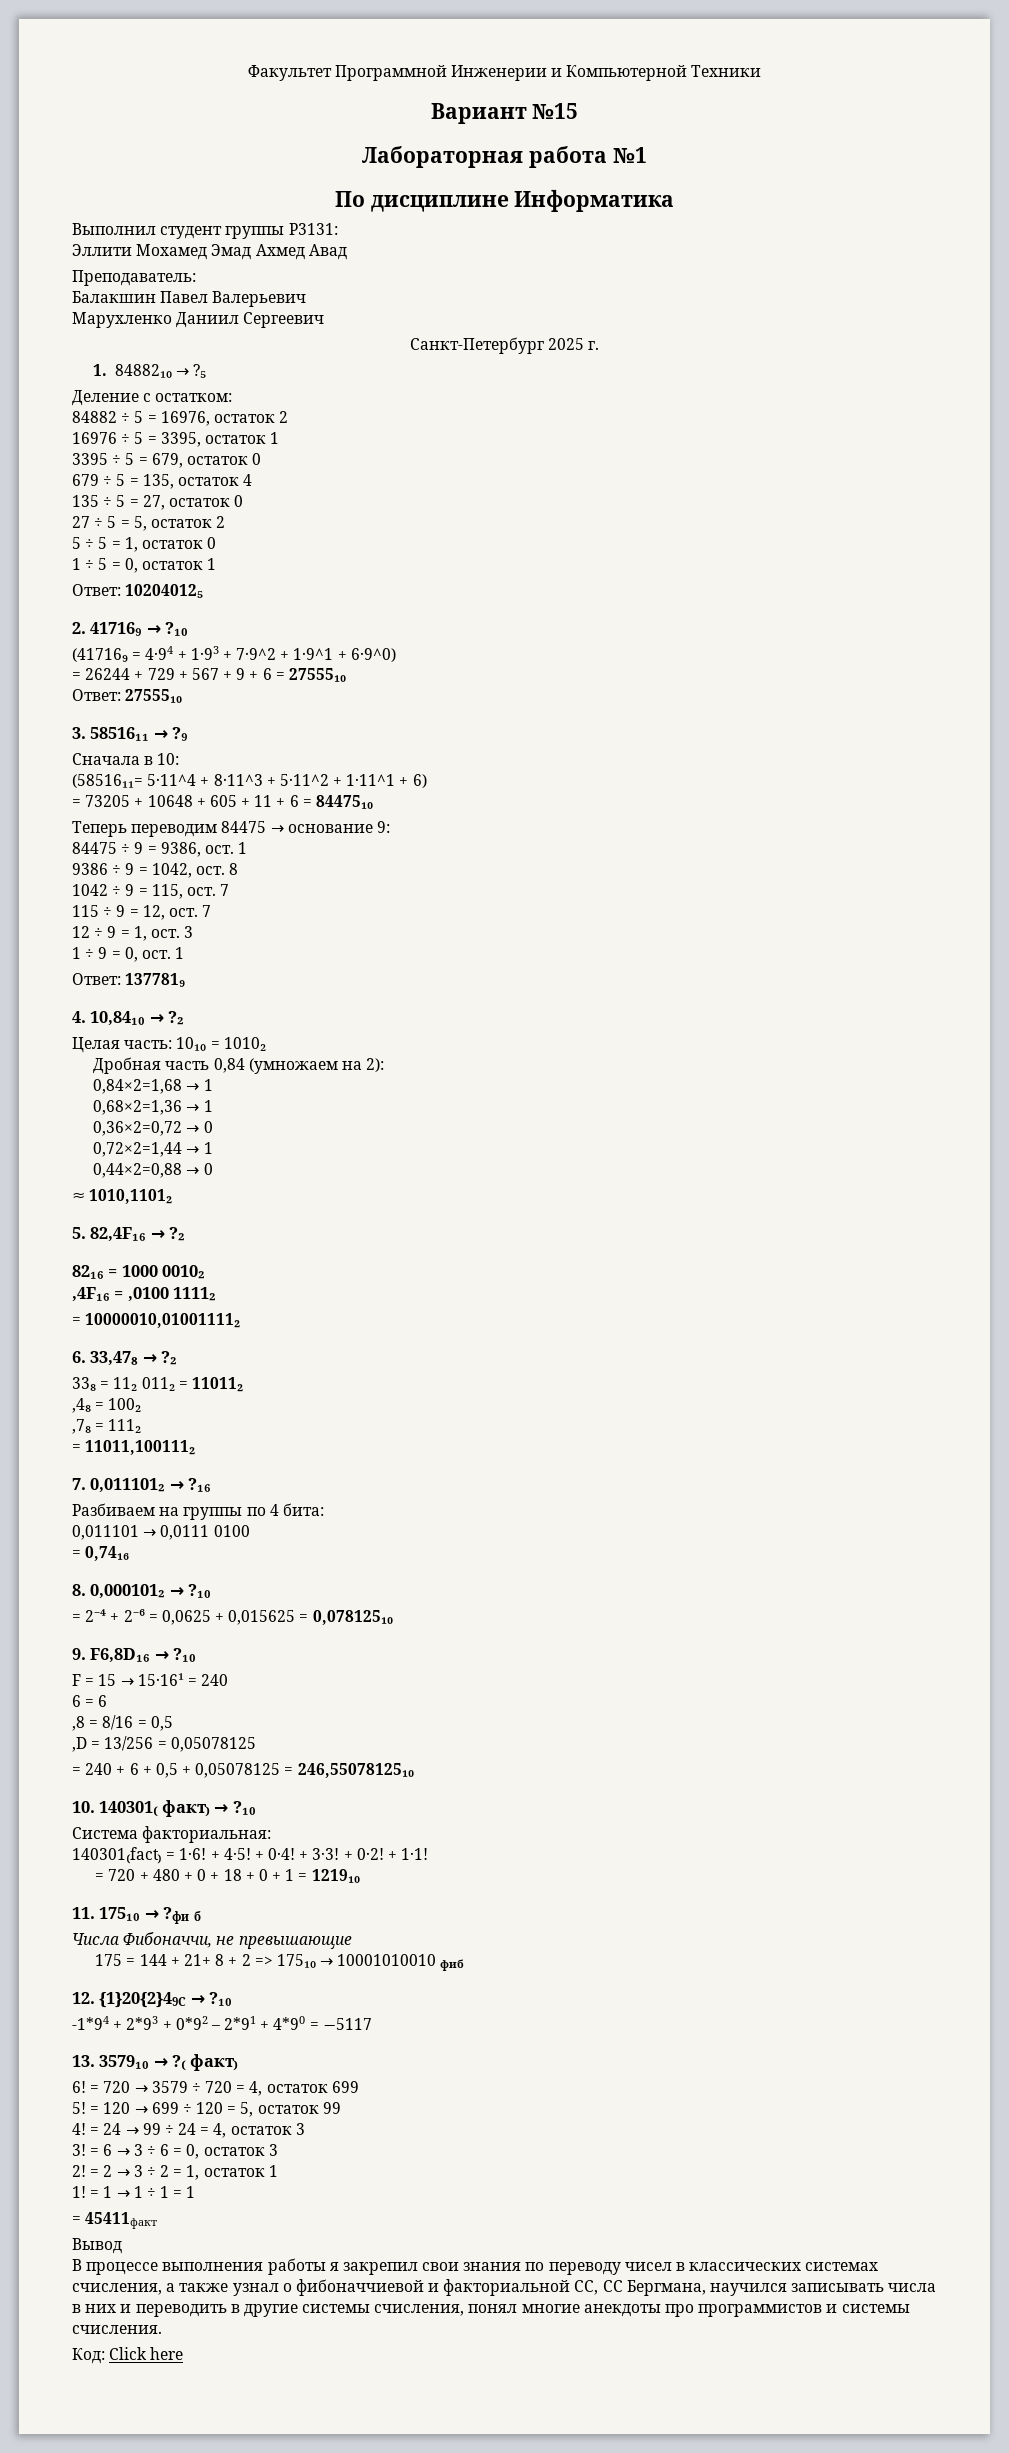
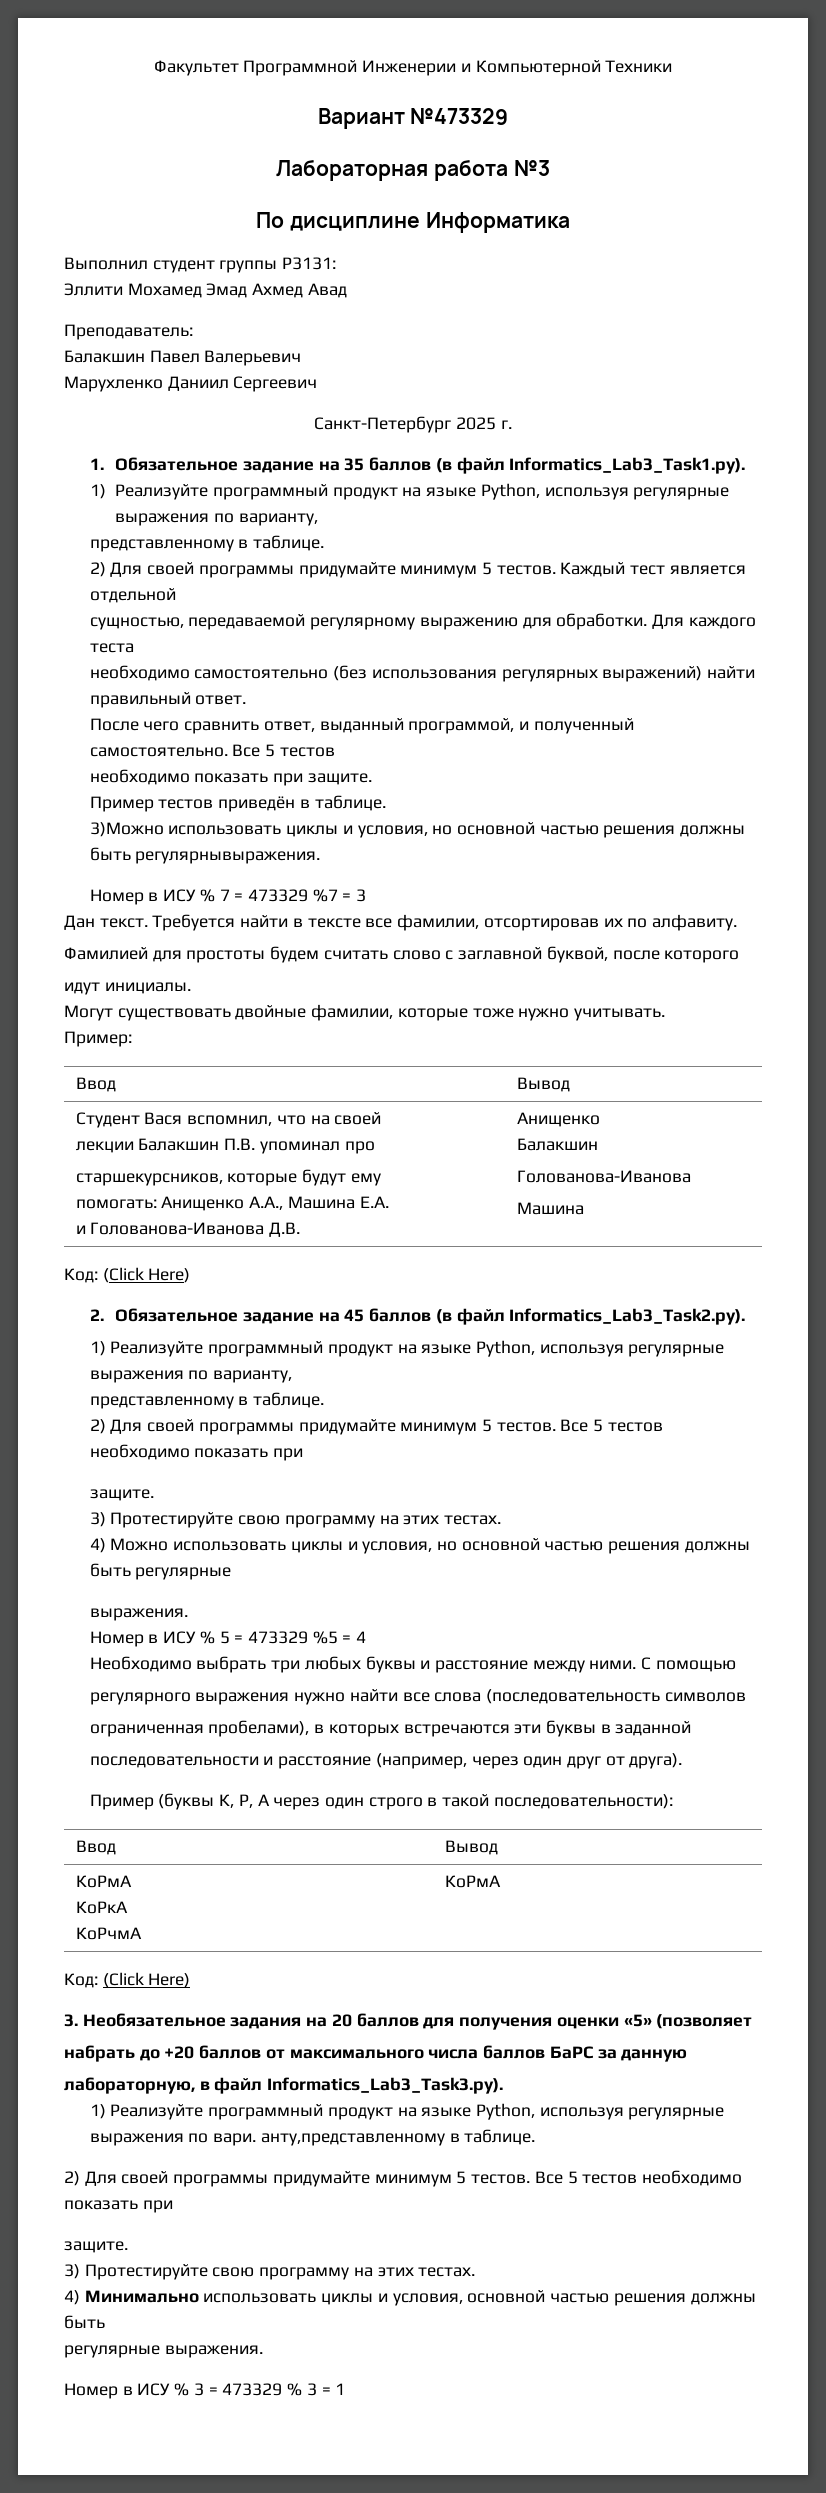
- Вариант №15
+ Вариант №473329
- Лабораторная работа №1
+ Лабораторная работа №3
- 1. 84882₁₀ → ?₅
- Деление с остатком:
- 84882 ÷ 5 = 16976, остаток 2
- 16976 ÷ 5 = 3395, остаток 1
- 3395 ÷ 5 = 679, остаток 0
- 679 ÷ 5 = 135, остаток 4
- 135 ÷ 5 = 27, остаток 0
- 27 ÷ 5 = 5, остаток 2
- 5 ÷ 5 = 1, остаток 0
- 1 ÷ 5 = 0, остаток 1
- Ответ: 10204012₅
- 2. 41716₉ → ?₁₀
- (41716₉ = 4·94 + 1·93 + 7·9^2 + 1·9^1 + 6·9^0)
- = 26244 + 729 + 567 + 9 + 6 = 27555₁₀
- Ответ: 27555₁₀
- 3. 58516₁₁ → ?₉
- Сначала в 10:
- (58516₁₁= 5·11^4 + 8·11^3 + 5·11^2 + 1·11^1 + 6)
- = 73205 + 10648 + 605 + 11 + 6 = 84475₁₀
- Теперь переводим 84475 → основание 9:
- 84475 ÷ 9 = 9386, ост. 1
- 9386 ÷ 9 = 1042, ост. 8
- 1042 ÷ 9 = 115, ост. 7
- 115 ÷ 9 = 12, ост. 7
- 12 ÷ 9 = 1, ост. 3
- 1 ÷ 9 = 0, ост. 1
- Ответ: 137781₉
- 4. 10,84₁₀ → ?₂
- Целая часть: 10₁₀ = 1010₂
- Дробная часть 0,84 (умножаем на 2):
- 0,84×2=1,68 → 1
- 0,68×2=1,36 → 1
- 0,36×2=0,72 → 0
- 0,72×2=1,44 → 1
- 0,44×2=0,88 → 0
- ≈ 1010,1101₂
- 5. 82,4F₁₆ → ?₂
- 82₁₆ = 1000 0010₂
- ,4F₁₆ = ,0100 1111₂
- = 10000010,01001111₂
- 6. 33,47₈ → ?₂
- 33₈ = 11₂ 011₂ = 11011₂
- ,4₈ = 100₂
- ,7₈ = 111₂
- = 11011,100111₂
- 7. 0,011101₂ → ?₁₆
- Разбиваем на группы по 4 бита:
- 0,011101 → 0,0111 0100
- = 0,74₁₆
- 8. 0,000101₂ → ?₁₀
- = 2⁻⁴ + 2⁻⁶ = 0,0625 + 0,015625 = 0,078125₁₀
- 9. F6,8D₁₆ → ?₁₀
- F = 15 → 15·16¹ = 240
- 6 = 6
- ,8 = 8/16 = 0,5
- ,D = 13/256 = 0,05078125
- = 240 + 6 + 0,5 + 0,05078125 = 246,55078125₁₀
- 10. 140301₍ факт₎ → ?₁₀
- Система факториальная:
- 140301₍fact₎ = 1·6! + 4·5! + 0·4! + 3·3! + 0·2! + 1·1!
- = 720 + 480 + 0 + 18 + 0 + 1 = 1219₁₀
- 11. 175₁₀ → ?фи б
- Числа Фибоначчи, не превышающие
- 175 = 144 + 21+ 8 + 2 => 175₁₀ → 10001010010 фиб
- 12. {1}20{2}49C → ?₁₀
- -1*94 + 2*93 + 0*92 – 2*91 + 4*90 = −5117
- 13. 3579₁₀ → ?₍ факт₎
- 6! = 720 → 3579 ÷ 720 = 4, остаток 699
- 5! = 120 → 699 ÷ 120 = 5, остаток 99
- 4! = 24 → 99 ÷ 24 = 4, остаток 3
- 3! = 6 → 3 ÷ 6 = 0, остаток 3
- 2! = 2 → 3 ÷ 2 = 1, остаток 1
- 1! = 1 → 1 ÷ 1 = 1
- = 45411факт
- Вывод
- В процессе выполнения работы я закрепил свои знания по переводу чисел в классических системах счисления, а также узнал о фибоначчиевой и факториальной СС, СС Бергмана, научился записывать числа в них и переводить в другие системы счисления, понял многие анекдоты про программистов и системы счисления.
- Код: Click here
+ 1. Обязательное задание на 35 баллов (в файл Informatics_Lab3_Task1.py).
+ 1) Реализуйте программный продукт на языке Python, используя регулярные выражения по варианту,
+ представленному в таблице.
+ 2) Для своей программы придумайте минимум 5 тестов. Каждый тест является отдельной
+ сущностью, передаваемой регулярному выражению для обработки. Для каждого теста
+ необходимо самостоятельно (без использования регулярных выражений) найти правильный ответ.
+ После чего сравнить ответ, выданный программой, и полученный самостоятельно. Все 5 тестов
+ необходимо показать при защите.
+ Пример тестов приведён в таблице.
+ 3)Можно использовать циклы и условия, но основной частью решения должны быть регулярнывыражения.
+ Номер в ИСУ % 7 = 473329 %7 = 3
+ Дан текст. Требуется найти в тексте все фамилии, отсортировав их по алфавиту.
+ Фамилией для простоты будем считать слово с заглавной буквой, после которого
+ идут инициалы.
+ Могут существовать двойные фамилии, которые тоже нужно учитывать.
+ Пример:
+ Ввод | Вывод
+ Студент Вася вспомнил, что на своей
+ лекции Балакшин П.В. упоминал про
+ старшекурсников, которые будут ему
+ помогать: Анищенко А.А., Машина Е.А.
+ и Голованова-Иванова Д.В. | Анищенко
+ Балакшин
+ Голованова-Иванова
+ Машина
+ Код: (Click Here)
+ 2. Обязательное задание на 45 баллов (в файл Informatics_Lab3_Task2.py).
+ 1) Реализуйте программный продукт на языке Python, используя регулярные выражения по варианту,
+ представленному в таблице.
+ 2) Для своей программы придумайте минимум 5 тестов. Все 5 тестов необходимо показать при
+ защите.
+ 3) Протестируйте свою программу на этих тестах.
+ 4) Можно использовать циклы и условия, но основной частью решения должны быть регулярные
+ выражения.
+ Номер в ИСУ % 5 = 473329 %5 = 4
+ Необходимо выбрать три любых буквы и расстояние между ними. С помощью
+ регулярного выражения нужно найти все слова (последовательность символов
+ ограниченная пробелами), в которых встречаются эти буквы в заданной
+ последовательности и расстояние (например, через один друг от друга).
+ Пример (буквы К, Р, А через один строго в такой последовательности):
+ Ввод | Вывод
+ КоРмА
+ КоРкА
+ КоРчмА | КоРмА
+ Код: (Click Here)
+ 3. Необязательное задания на 20 баллов для получения оценки «5» (позволяет
+ набрать до +20 баллов от максимального числа баллов БаРС за данную
+ лабораторную, в файл Informatics_Lab3_Task3.py).
+ 1) Реализуйте программный продукт на языке Python, используя регулярные выражения по вари. анту,представленному в таблице.
+ 2) Для своей программы придумайте минимум 5 тестов. Все 5 тестов необходимо показать при
+ защите.
+ 3) Протестируйте свою программу на этих тестах.
+ 4) Минимально использовать циклы и условия, основной частью решения должны быть
+ регулярные выражения.
+ Номер в ИСУ % 3 = 473329 % 3 = 1

